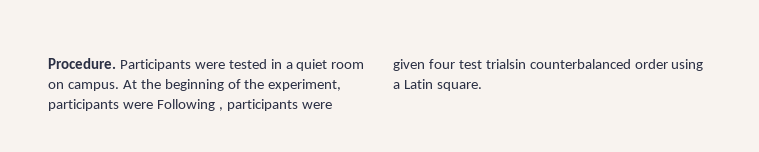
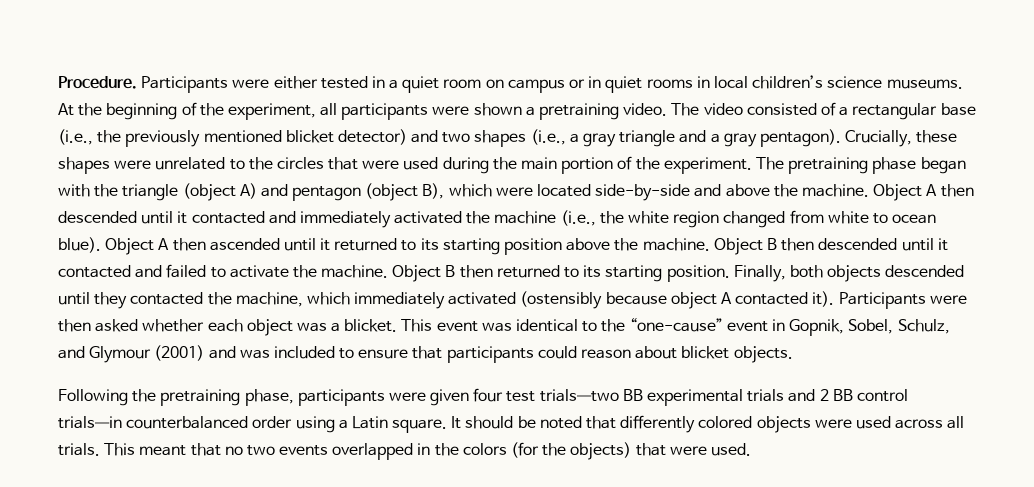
- Participants were tested in a quiet room on campus.
+ Participants were either tested in a quiet room on campus or in quiet rooms in local children’s science museums.
- At the beginning of the experiment, participants were Following , participants were given four test trialsin counterbalanced order using a Latin square.
+ At the beginning of the experiment, all participants were shown a pretraining video. The video consisted of a rectangular base (i.e., the previously mentioned blicket detector) and two shapes (i.e., a gray triangle and a gray pentagon). Crucially, these shapes were unrelated to the circles that were used during the main portion of the experiment. The pretraining phase began with the triangle (object A) and pentagon (object B), which were located side-by-side and above the machine. Object A then descended until it contacted and immediately activated the machine (i.e., the white region changed from white to ocean blue). Object A then ascended until it returned to its starting position above the machine. Object B then descended until it contacted and failed to activate the machine. Object B then returned to its starting position. Finally, both objects descended until they contacted the machine, which immediately activated (ostensibly because object A contacted it). Participants were then asked whether each object was a blicket. This event was identical to the “one-cause” event in Gopnik, Sobel, Schulz, and Glymour (2001) and was included to ensure that participants could reason about blicket objects.
+ Following the pretraining phase, participants were given four test trials—two BB experimental trials and 2 BB control trials—in counterbalanced order using a Latin square.
+ It should be noted that differently colored objects were used across all trials. This meant that no two events overlapped in the colors (for the objects) that were used.

